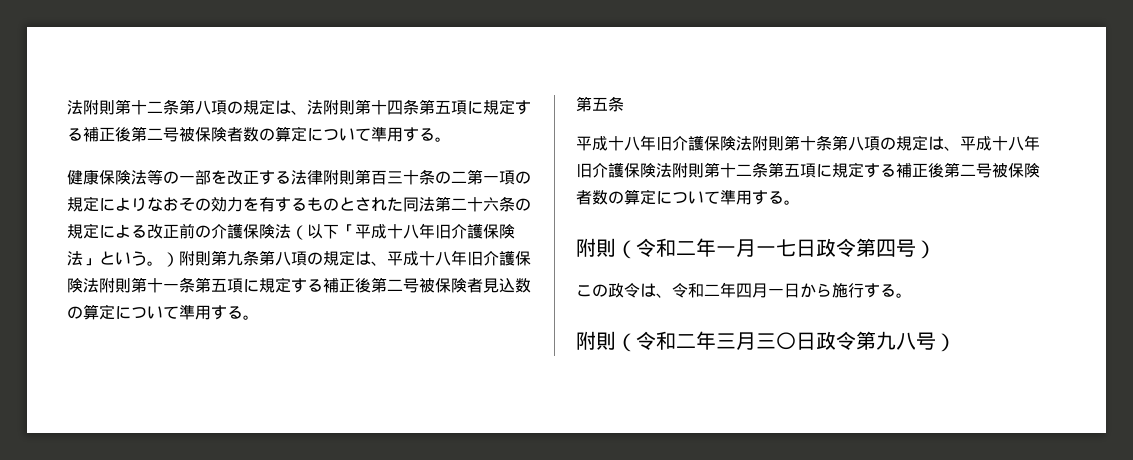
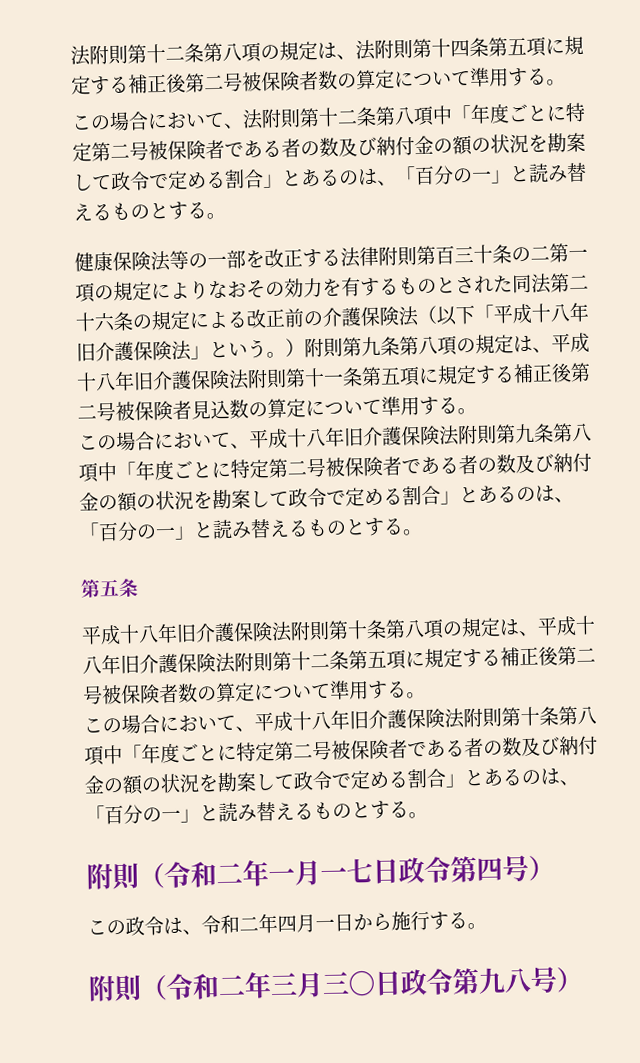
+ この場合において、法附則第十二条第八項中「年度ごとに特定第二号被保険者である者の数及び納付金の額の状況を勘案して政令で定める割合」とあるのは、「百分の一」と読み替えるものとする。
+ この場合において、平成十八年旧介護保険法附則第九条第八項中「年度ごとに特定第二号被保険者である者の数及び納付金の額の状況を勘案して政令で定める割合」とあるのは、「百分の一」と読み替えるものとする。
+ この場合において、平成十八年旧介護保険法附則第十条第八項中「年度ごとに特定第二号被保険者である者の数及び納付金の額の状況を勘案して政令で定める割合」とあるのは、「百分の一」と読み替えるものとする。

